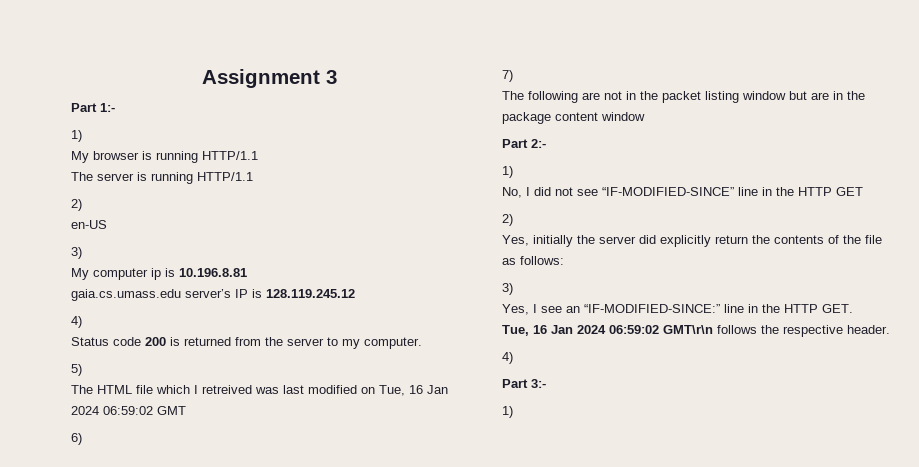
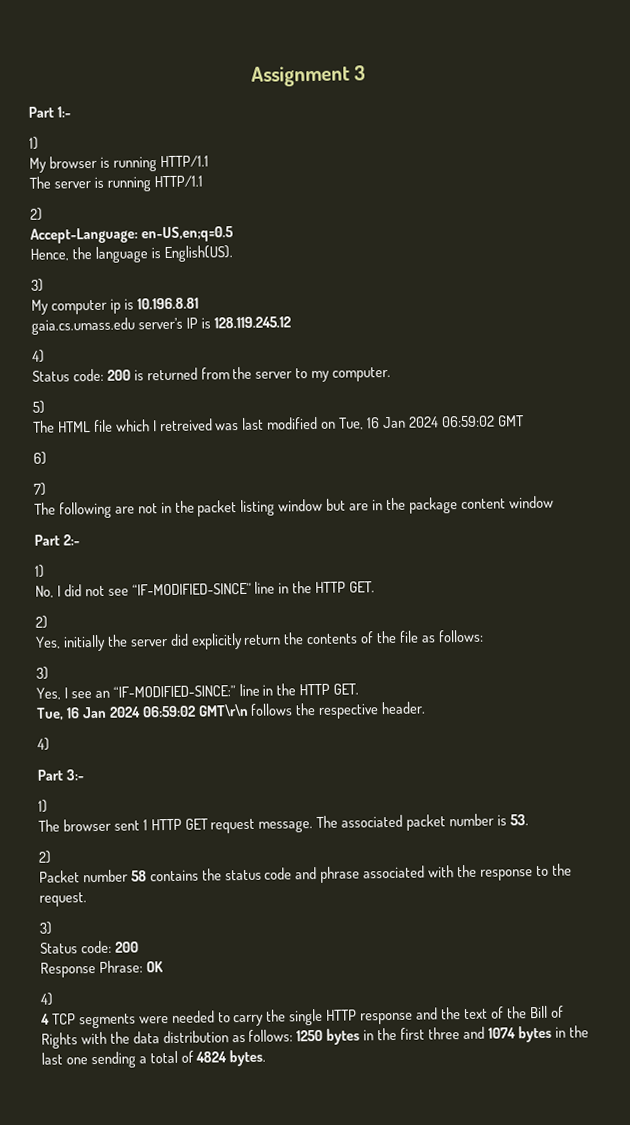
- en-US
+ Accept-Language: en-US,en;q=0.5
+ Hence, the language is English(US).
- Status code 200 is returned from the server to my computer.
+ Status code: 200 is returned from the server to my computer.
- No, I did not see “IF-MODIFIED-SINCE” line in the HTTP GET
+ No, I did not see “IF-MODIFIED-SINCE” line in the HTTP GET.
+ The browser sent 1 HTTP GET request message. The associated packet number is 53.
+ 2)
+ Packet number 58 contains the status code and phrase associated with the response to the request.
+ 3)
+ Status code: 200
+ Response Phrase: OK
+ 4)
+ 4 TCP segments were needed to carry the single HTTP response and the text of the Bill of Rights with the data distribution as follows: 1250 bytes in the first three and 1074 bytes in the last one sending a total of 4824 bytes.

